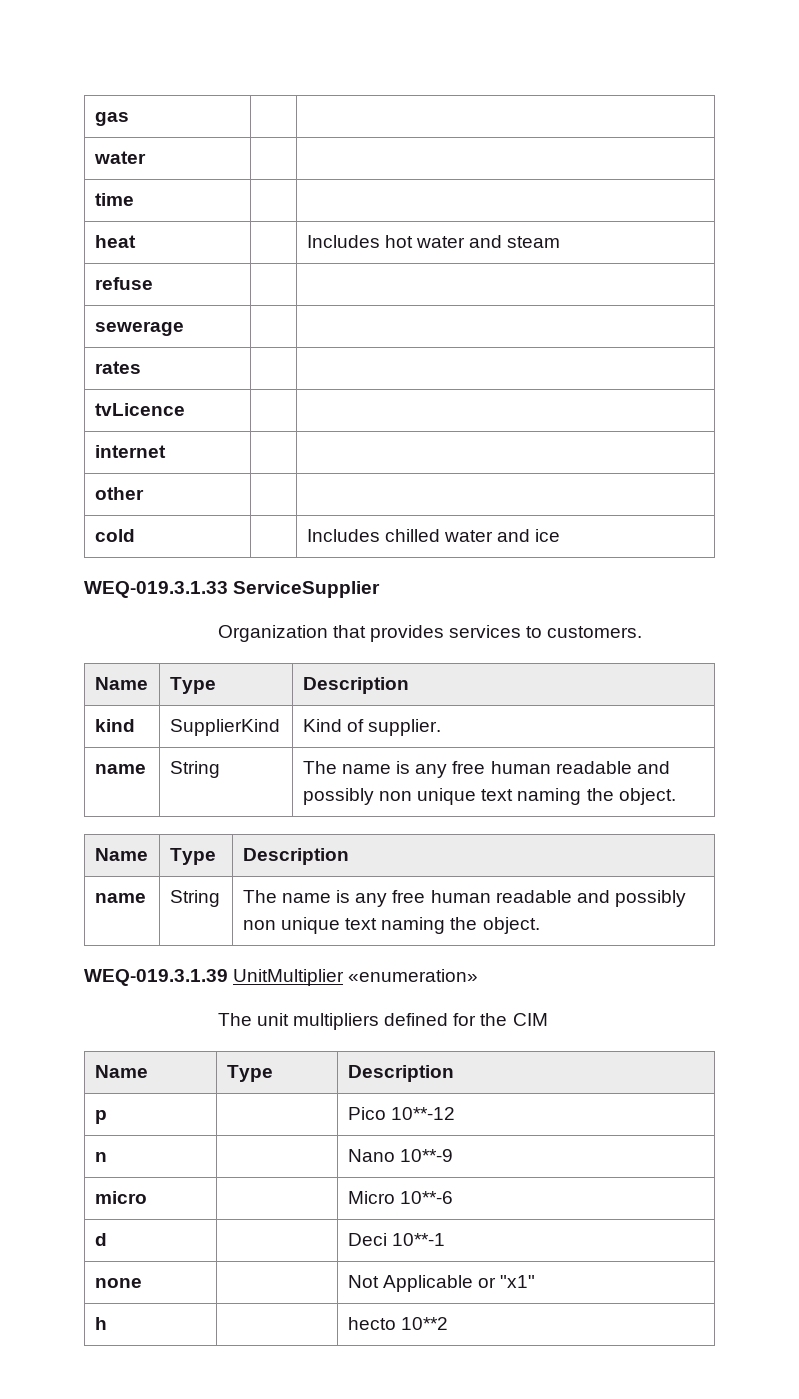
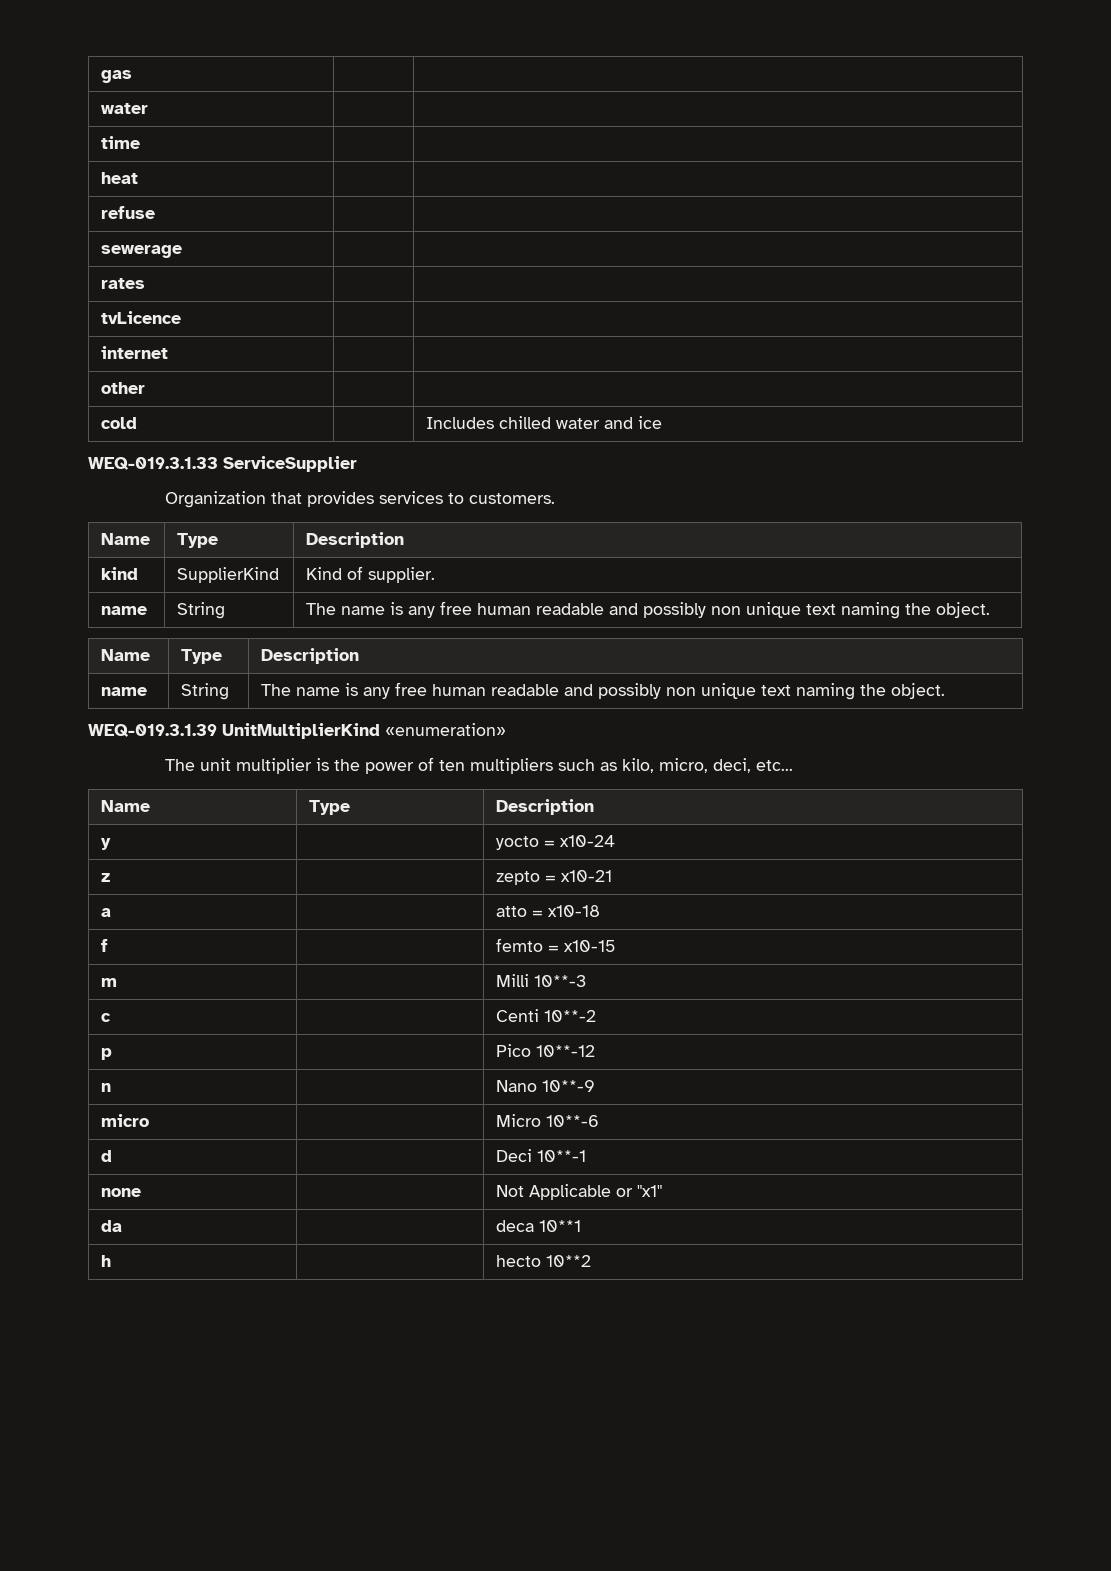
- heat | | Includes hot water and steam
+ heat | |
- WEQ-019.3.1.39 UnitMultiplier «enumeration»
+ WEQ-019.3.1.39 UnitMultiplierKind «enumeration»
- The unit multipliers defined for the CIM
+ The unit multiplier is the power of ten multipliers such as kilo, micro, deci, etc...
  Name | Type | Description
+ y | | yocto = x10-24
+ z | | zepto = x10-21
+ a | | atto = x10-18
+ f | | femto = x10-15
+ m | | Milli 10**-3
+ c | | Centi 10**-2
+ da | | deca 10**1

